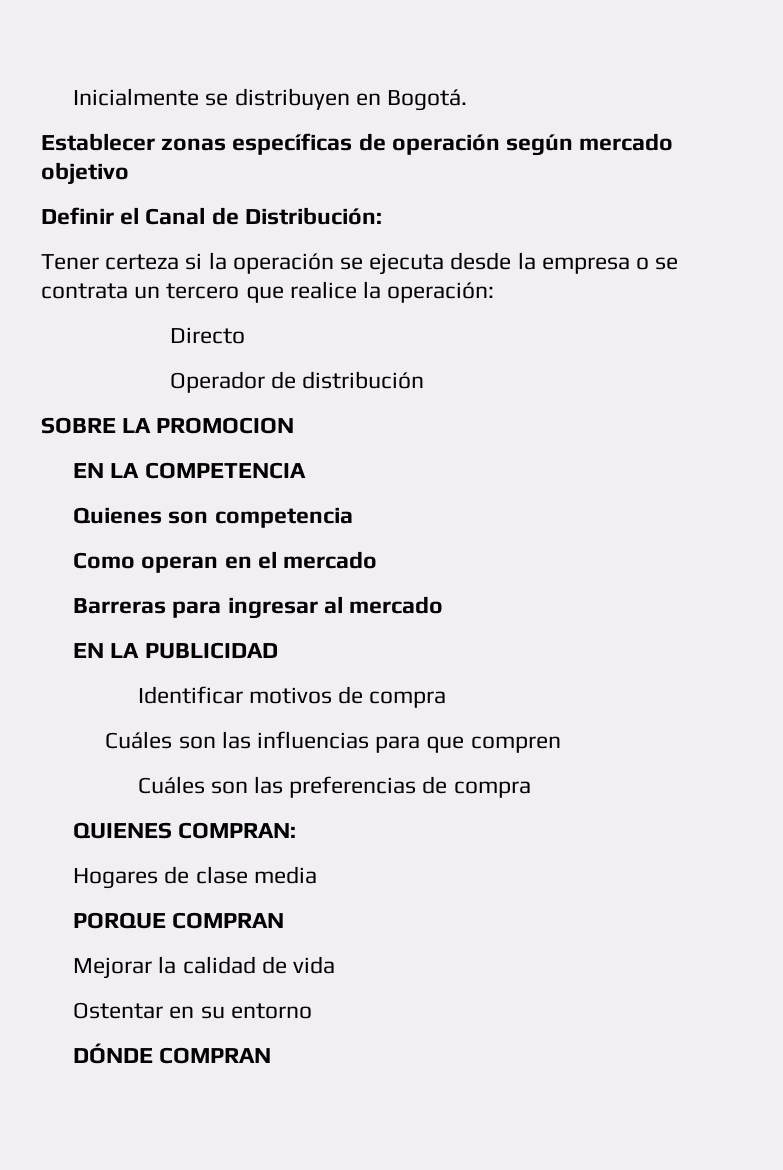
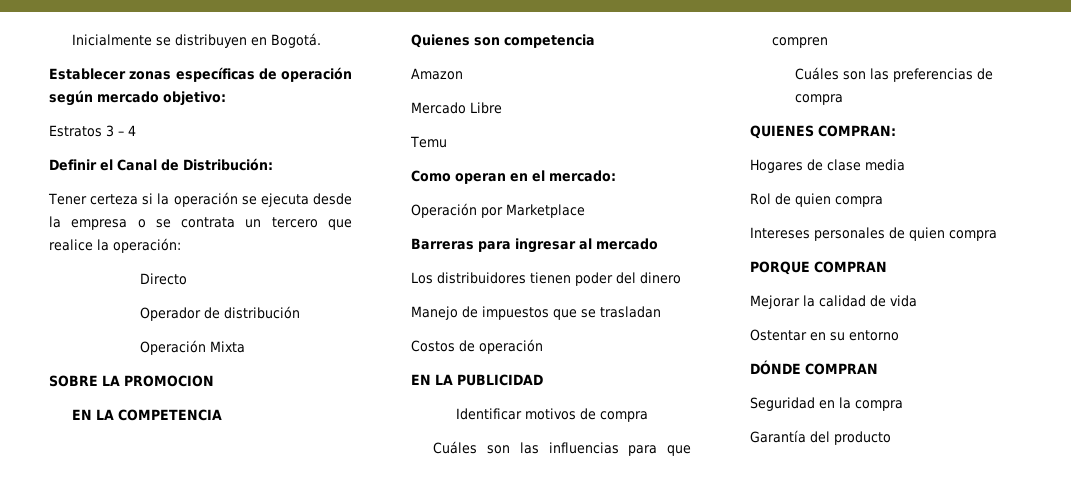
- Establecer zonas específicas de operación según mercado objetivo
+ Establecer zonas específicas de operación según mercado objetivo:
+ Estratos 3 – 4
+ Operación Mixta
+ Amazon
+ Mercado Libre
+ Temu
- Como operan en el mercado
+ Como operan en el mercado:
+ Operación por Marketplace
+ Los distribuidores tienen poder del dinero
+ Manejo de impuestos que se trasladan
+ Costos de operación
+ Rol de quien compra
+ Intereses personales de quien compra
+ Seguridad en la compra
+ Garantía del producto

